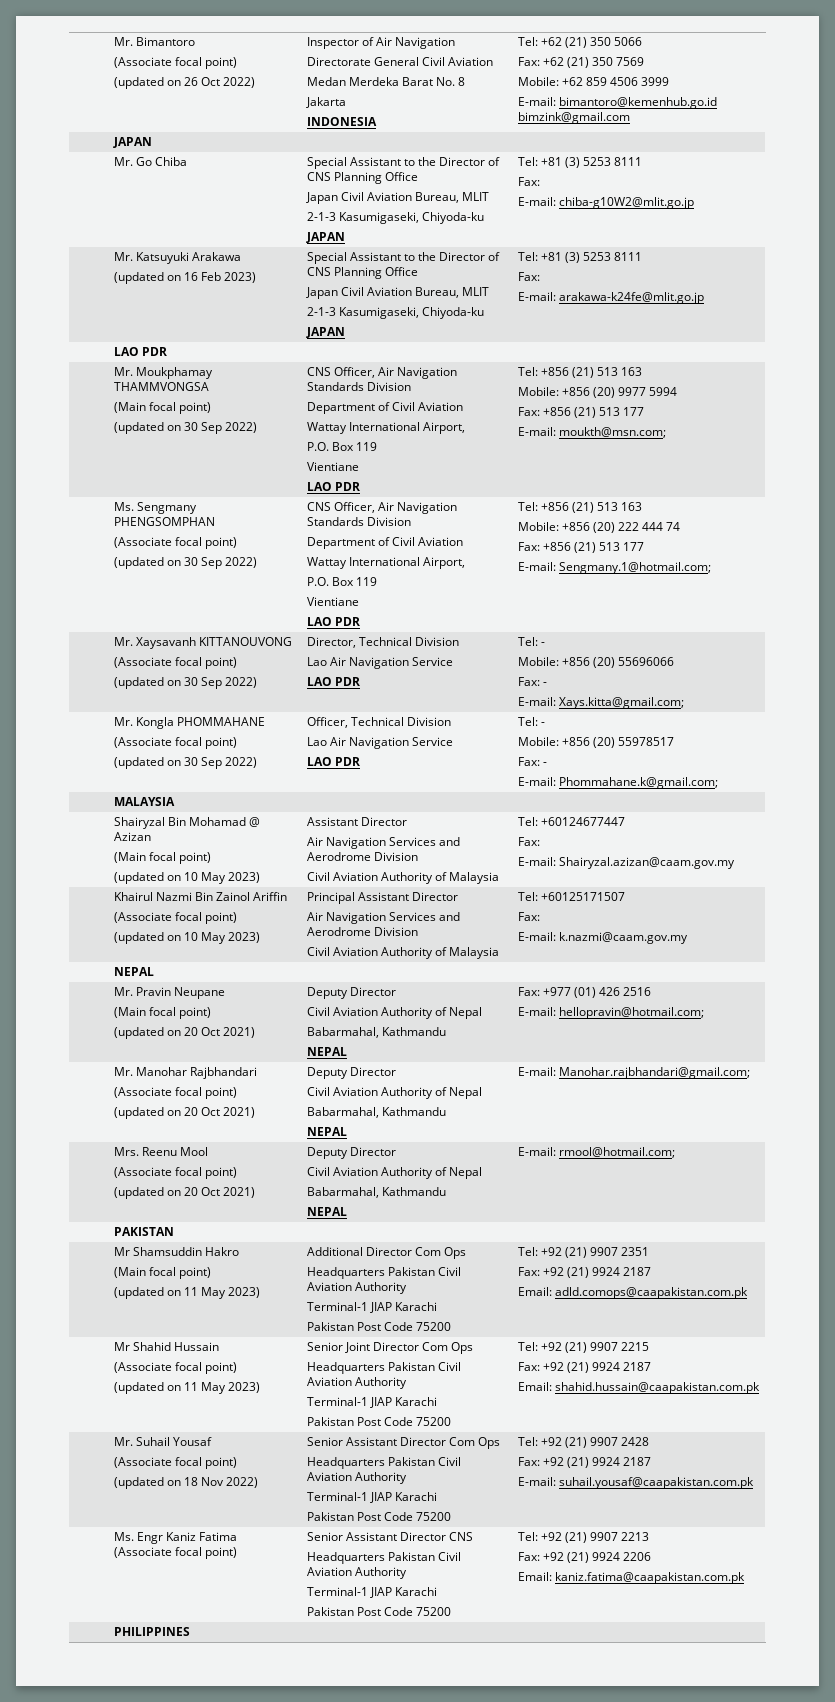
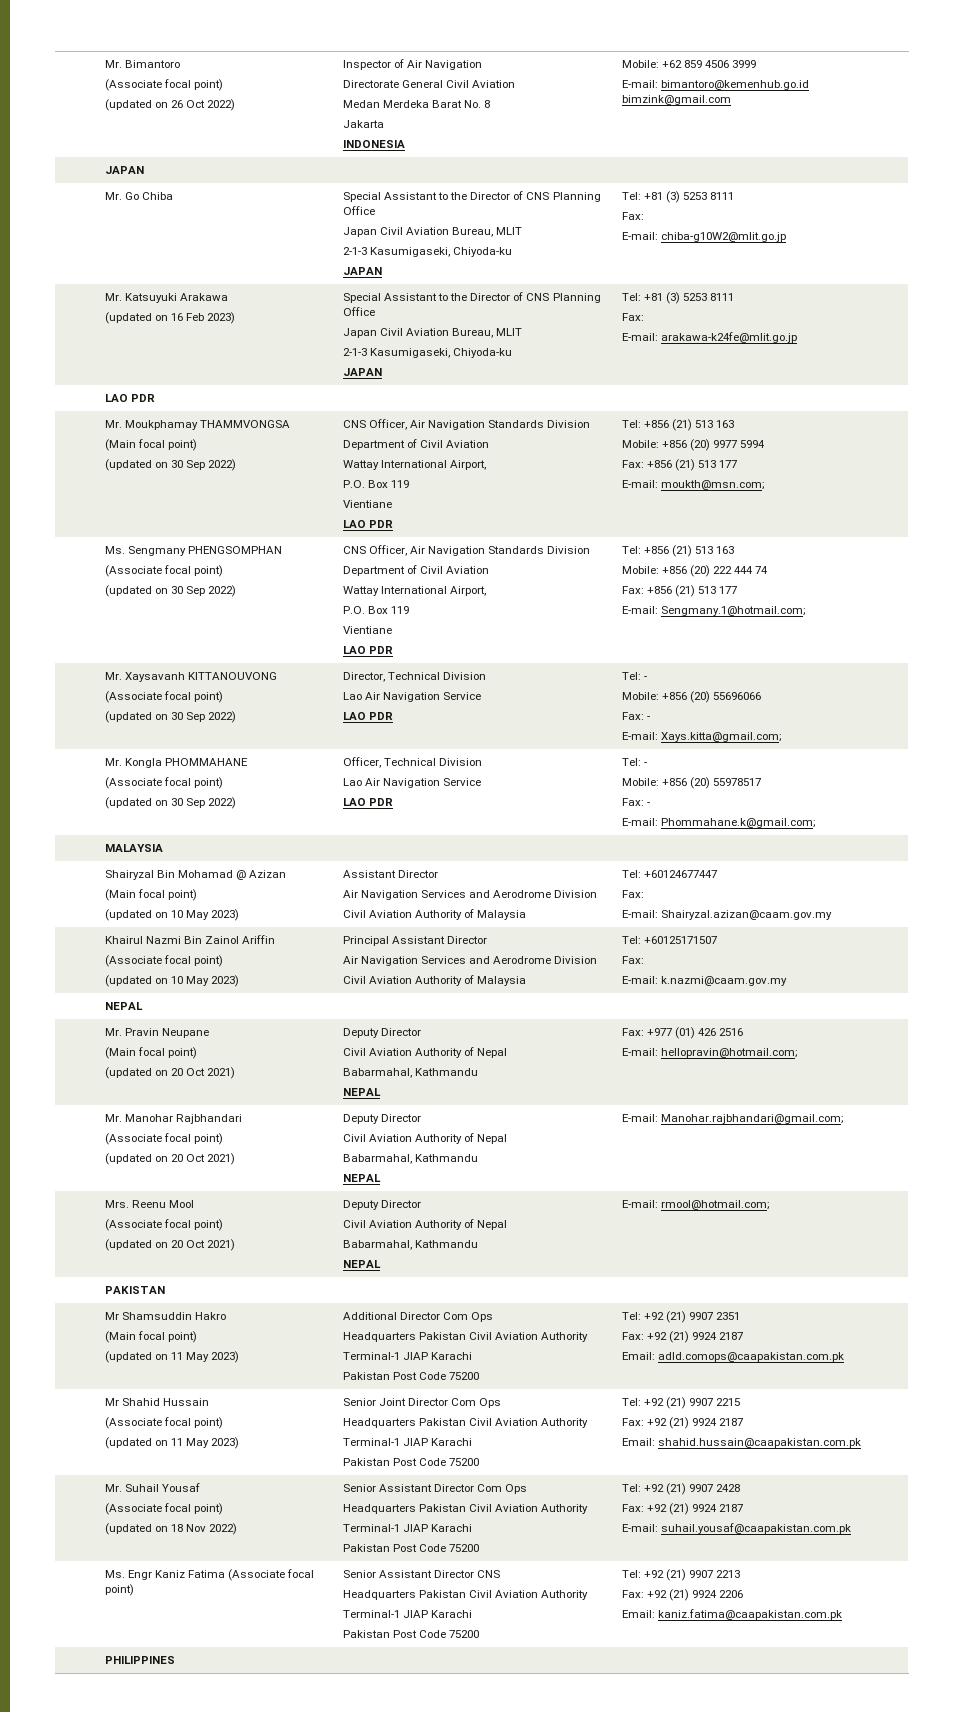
- Tel: +62 (21) 350 5066
- Fax: +62 (21) 350 7569

